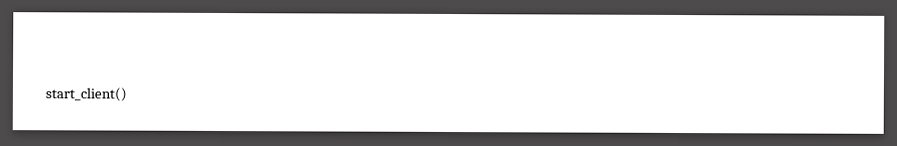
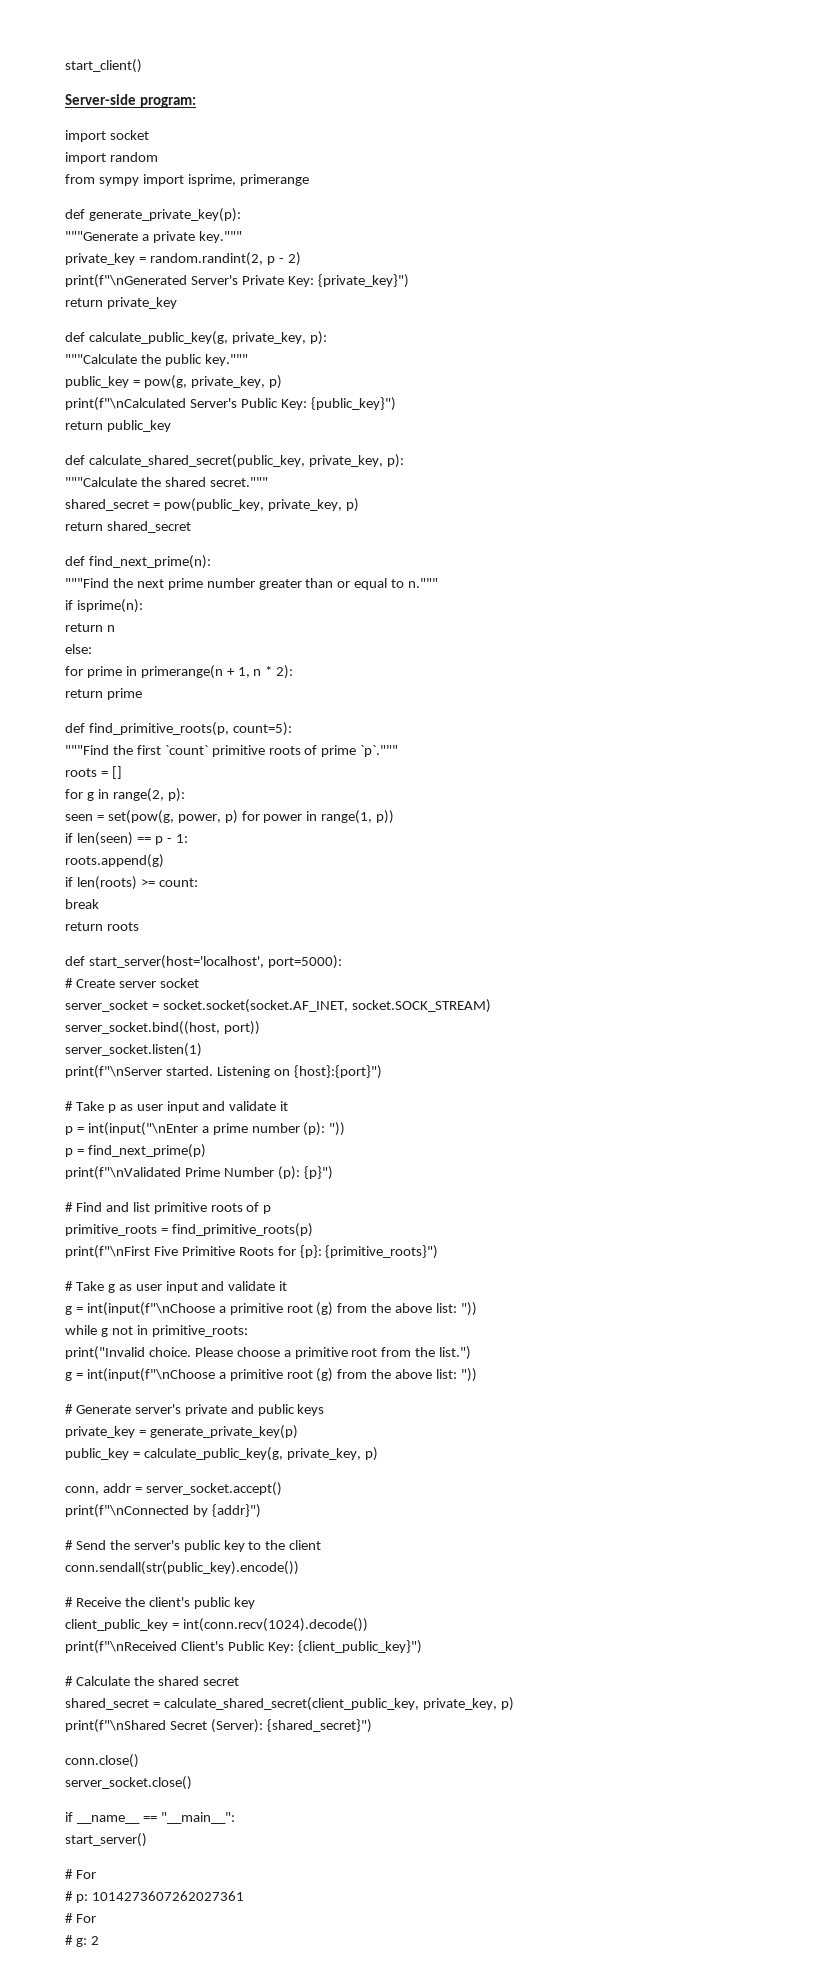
+ Server-side program:
+ import socket
+ import random
+ from sympy import isprime, primerange
+ def generate_private_key(p):
+ """Generate a private key."""
+ private_key = random.randint(2, p - 2)
+ print(f"\nGenerated Server's Private Key: {private_key}")
+ return private_key
+ def calculate_public_key(g, private_key, p):
+ """Calculate the public key."""
+ public_key = pow(g, private_key, p)
+ print(f"\nCalculated Server's Public Key: {public_key}")
+ return public_key
+ def calculate_shared_secret(public_key, private_key, p):
+ """Calculate the shared secret."""
+ shared_secret = pow(public_key, private_key, p)
+ return shared_secret
+ def find_next_prime(n):
+ """Find the next prime number greater than or equal to n."""
+ if isprime(n):
+ return n
+ else:
+ for prime in primerange(n + 1, n * 2):
+ return prime
+ def find_primitive_roots(p, count=5):
+ """Find the first `count` primitive roots of prime `p`."""
+ roots = []
+ for g in range(2, p):
+ seen = set(pow(g, power, p) for power in range(1, p))
+ if len(seen) == p - 1:
+ roots.append(g)
+ if len(roots) >= count:
+ break
+ return roots
+ def start_server(host='localhost', port=5000):
+ # Create server socket
+ server_socket = socket.socket(socket.AF_INET, socket.SOCK_STREAM)
+ server_socket.bind((host, port))
+ server_socket.listen(1)
+ print(f"\nServer started. Listening on {host}:{port}")
+ # Take p as user input and validate it
+ p = int(input("\nEnter a prime number (p): "))
+ p = find_next_prime(p)
+ print(f"\nValidated Prime Number (p): {p}")
+ # Find and list primitive roots of p
+ primitive_roots = find_primitive_roots(p)
+ print(f"\nFirst Five Primitive Roots for {p}: {primitive_roots}")
+ # Take g as user input and validate it
+ g = int(input(f"\nChoose a primitive root (g) from the above list: "))
+ while g not in primitive_roots:
+ print("Invalid choice. Please choose a primitive root from the list.")
+ g = int(input(f"\nChoose a primitive root (g) from the above list: "))
+ # Generate server's private and public keys
+ private_key = generate_private_key(p)
+ public_key = calculate_public_key(g, private_key, p)
+ conn, addr = server_socket.accept()
+ print(f"\nConnected by {addr}")
+ # Send the server's public key to the client
+ conn.sendall(str(public_key).encode())
+ # Receive the client's public key
+ client_public_key = int(conn.recv(1024).decode())
+ print(f"\nReceived Client's Public Key: {client_public_key}")
+ # Calculate the shared secret
+ shared_secret = calculate_shared_secret(client_public_key, private_key, p)
+ print(f"\nShared Secret (Server): {shared_secret}")
+ conn.close()
+ server_socket.close()
+ if __name__ == "__main__":
+ start_server()
+ # For
+ # p: 1014273607262027361
+ # For
+ # g: 2

